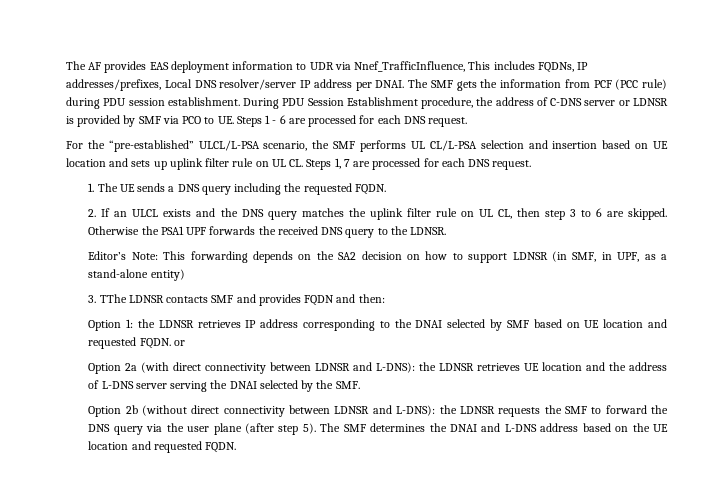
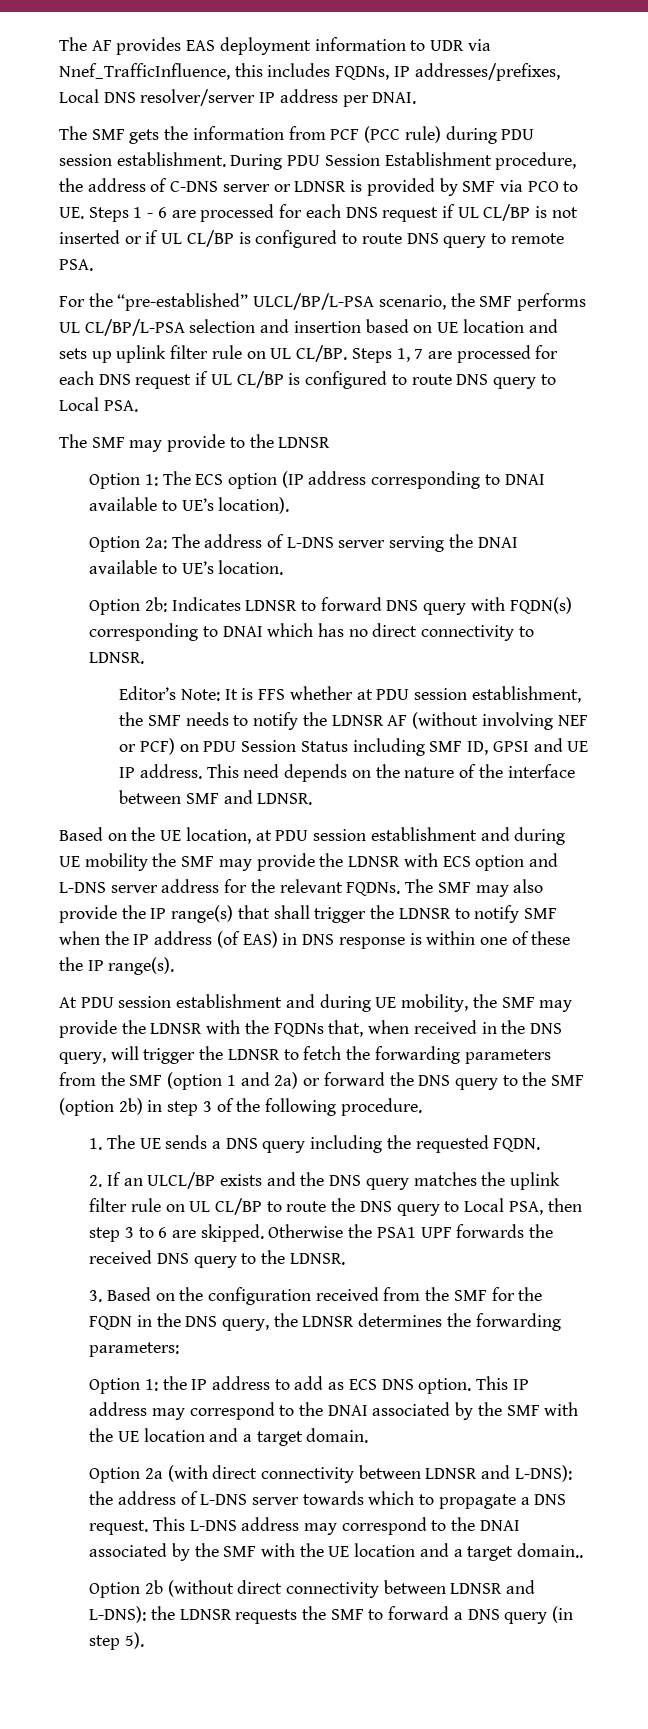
- The AF provides EAS deployment information to UDR via Nnef_TrafficInfluence, This includes FQDNs, IP addresses/prefixes, Local DNS resolver/server IP address per DNAI. The SMF gets the information from PCF (PCC rule) during PDU session establishment.
+ The AF provides EAS deployment information to UDR via Nnef_TrafficInfluence, this includes FQDNs, IP addresses/prefixes, Local DNS resolver/server IP address per DNAI.
+ The SMF gets the information from PCF (PCC rule) during PDU session establishment.
- During PDU Session Establishment procedure, the address of C-DNS server or LDNSR is provided by SMF via PCO to UE. Steps 1 - 6 are processed for each DNS request.
+ During PDU Session Establishment procedure, the address of C-DNS server or LDNSR is provided by SMF via PCO to UE. Steps 1 - 6 are processed for each DNS request if UL CL/BP is not inserted or if UL CL/BP is configured to route DNS query to remote PSA.
- For the “pre-established” ULCL/L-PSA scenario, the SMF performs UL CL/L-PSA selection and insertion based on UE location and sets up uplink filter rule on UL CL. Steps 1, 7 are processed for each DNS request.
+ For the “pre-established” ULCL/BP/L-PSA scenario, the SMF performs UL CL/BP/L-PSA selection and insertion based on UE location and sets up uplink filter rule on UL CL/BP. Steps 1, 7 are processed for each DNS request if UL CL/BP is configured to route DNS query to Local PSA.
+ The SMF may provide to the LDNSR
+ Option 1: The ECS option (IP address corresponding to DNAI available to UE’s location).
+ Option 2a: The address of L-DNS server serving the DNAI available to UE’s location.
+ Option 2b: Indicates LDNSR to forward DNS query with FQDN(s) corresponding to DNAI which has no direct connectivity to LDNSR.
+ Editor’s Note: It is FFS whether at PDU session establishment, the SMF needs to notify the LDNSR AF (without involving NEF or PCF) on PDU Session Status including SMF ID, GPSI and UE IP address. This need depends on the nature of the interface between SMF and LDNSR.
+ Based on the UE location, at PDU session establishment and during UE mobility the SMF may provide the LDNSR with ECS option and L-DNS server address for the relevant FQDNs. The SMF may also provide the IP range(s) that shall trigger the LDNSR to notify SMF when the IP address (of EAS) in DNS response is within one of these the IP range(s).
+ At PDU session establishment and during UE mobility, the SMF may provide the LDNSR with the FQDNs that, when received in the DNS query, will trigger the LDNSR to fetch the forwarding parameters from the SMF (option 1 and 2a) or forward the DNS query to the SMF (option 2b) in step 3 of the following procedure.
- 2. If an ULCL exists and the DNS query matches the uplink filter rule on UL CL, then step 3 to 6 are skipped.
+ 2. If an ULCL/BP exists and the DNS query matches the uplink filter rule on UL CL/BP to route the DNS query to Local PSA, then step 3 to 6 are skipped.
- Editor’s Note: This forwarding depends on the SA2 decision on how to support LDNSR (in SMF, in UPF, as a stand-alone entity)
- 3. TThe LDNSR contacts SMF and provides FQDN and then:
- Option 1: the LDNSR retrieves IP address corresponding to the DNAI selected by SMF based on UE location and requested FQDN. or
+ 3. Based on the configuration received from the SMF for the FQDN in the DNS query, the LDNSR determines the forwarding parameters:
+ Option 1: the IP address to add as ECS DNS option. This IP address may correspond to the DNAI associated by the SMF with the UE location and a target domain.
- Option 2a (with direct connectivity between LDNSR and L-DNS): the LDNSR retrieves UE location and the address of L-DNS server serving the DNAI selected by the SMF.
+ Option 2a (with direct connectivity between LDNSR and L-DNS): the address of L-DNS server towards which to propagate a DNS request. This L-DNS address may correspond to the DNAI associated by the SMF with the UE location and a target domain..
- Option 2b (without direct connectivity between LDNSR and L-DNS): the LDNSR requests the SMF to forward the DNS query via the user plane (after step 5). The SMF determines the DNAI and L-DNS address based on the UE location and requested FQDN.
+ Option 2b (without direct connectivity between LDNSR and L-DNS): the LDNSR requests the SMF to forward a DNS query (in step 5).

